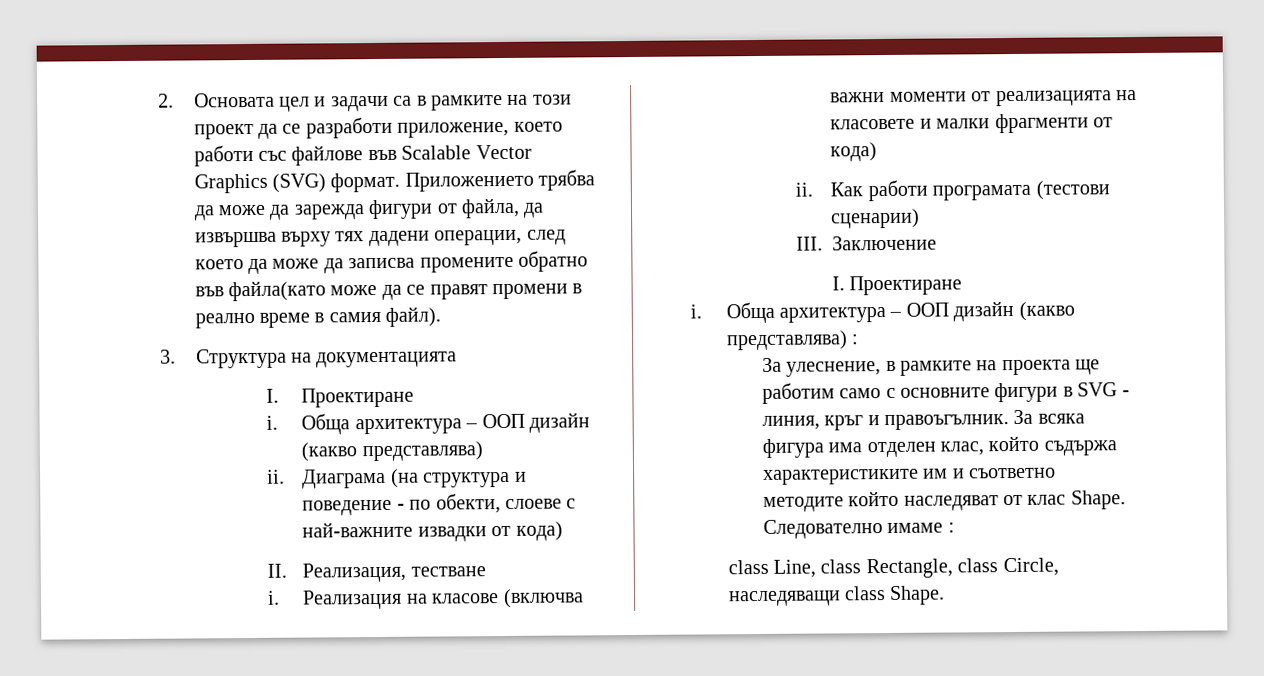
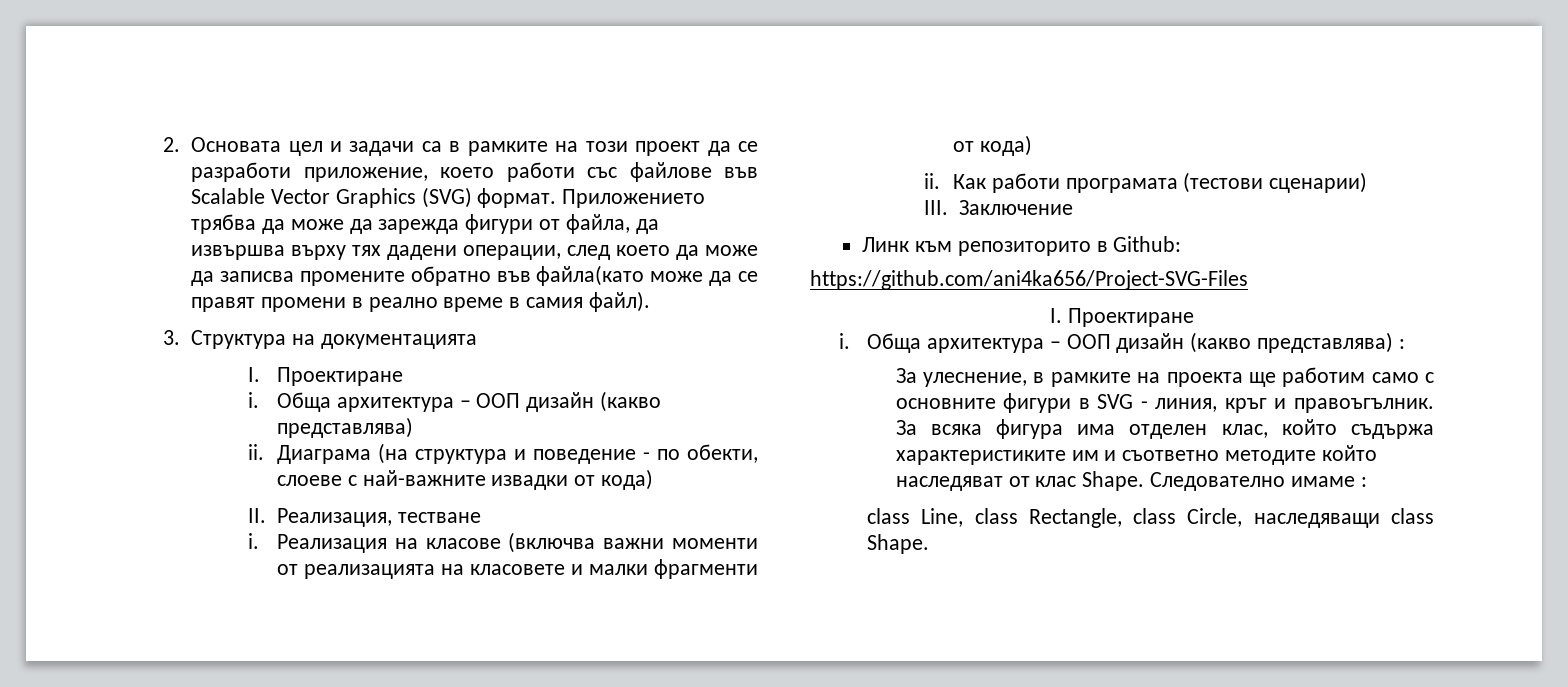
+ Линк към репозиторито в Github:
+ https://github.com/ani4ka656/Project-SVG-Files

